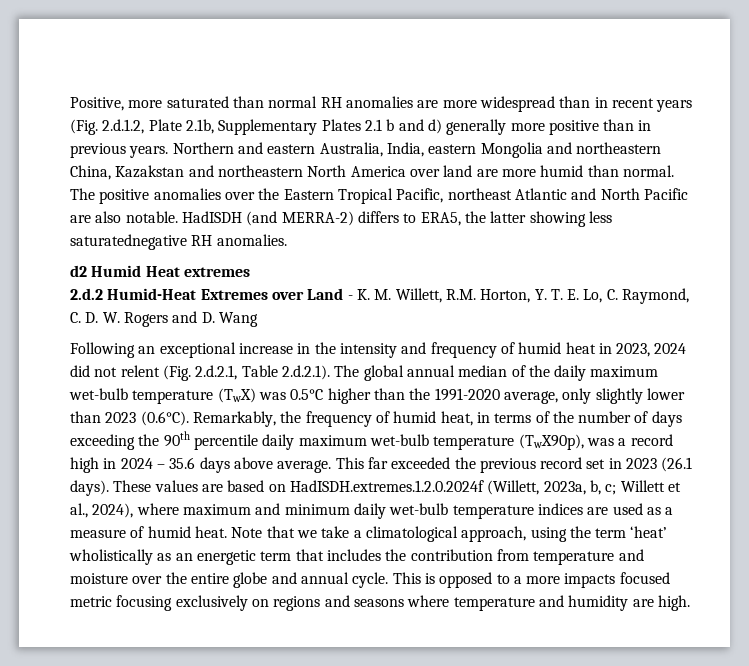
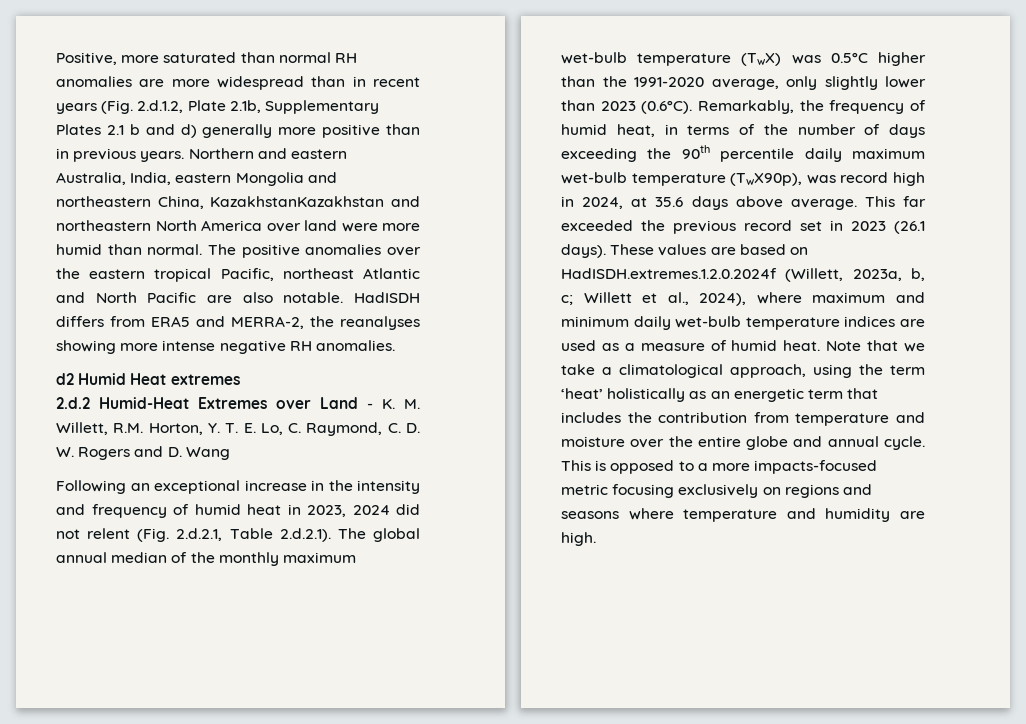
- Northern and eastern Australia, India, eastern Mongolia and northeastern China, Kazakstan and northeastern North America over land are more humid than normal.
+ Northern and eastern Australia, India, eastern Mongolia and northeastern China, KazakhstanKazakhstan and northeastern North America over land were more humid than normal.
- The positive anomalies over the Eastern Tropical Pacific, northeast Atlantic and North Pacific are also notable.
+ The positive anomalies over the eastern tropical Pacific, northeast Atlantic and North Pacific are also notable.
- HadISDH (and MERRA-2) differs to ERA5, the latter showing less saturatednegative RH anomalies.
+ HadISDH differs from ERA5 and MERRA-2, the reanalyses showing more intense negative RH anomalies.
- Following an exceptional increase in the intensity and frequency of humid heat in 2023, 2024 did not relent (Fig. 2.d.2.1, Table 2.d.2.1). The global annual median of the daily maximum wet-bulb temperature (TwX) was 0.5°C higher than the 1991-2020 average, only slightly lower than 2023 (0.6°C). Remarkably, the frequency of humid heat, in terms of the number of days exceeding the 90th percentile daily maximum wet-bulb temperature (TwX90p), was a record high in 2024 – 35.6 days above average.
+ Following an exceptional increase in the intensity and frequency of humid heat in 2023, 2024 did not relent (Fig. 2.d.2.1, Table 2.d.2.1). The global annual median of the monthly maximum wet-bulb temperature (TwX) was 0.5°C higher than the 1991-2020 average, only slightly lower than 2023 (0.6°C). Remarkably, the frequency of humid heat, in terms of the number of days exceeding the 90th percentile daily maximum wet-bulb temperature (TwX90p), was record high in 2024, at 35.6 days above average.
- Note that we take a climatological approach, using the term ‘heat’ wholistically as an energetic term that includes the contribution from temperature and moisture over the entire globe and annual cycle.
+ Note that we take a climatological approach, using the term ‘heat’ holistically as an energetic term that includes the contribution from temperature and moisture over the entire globe and annual cycle.
- This is opposed to a more impacts focused metric focusing exclusively on regions and seasons where temperature and humidity are high.
+ This is opposed to a more impacts-focused metric focusing exclusively on regions and seasons where temperature and humidity are high.

